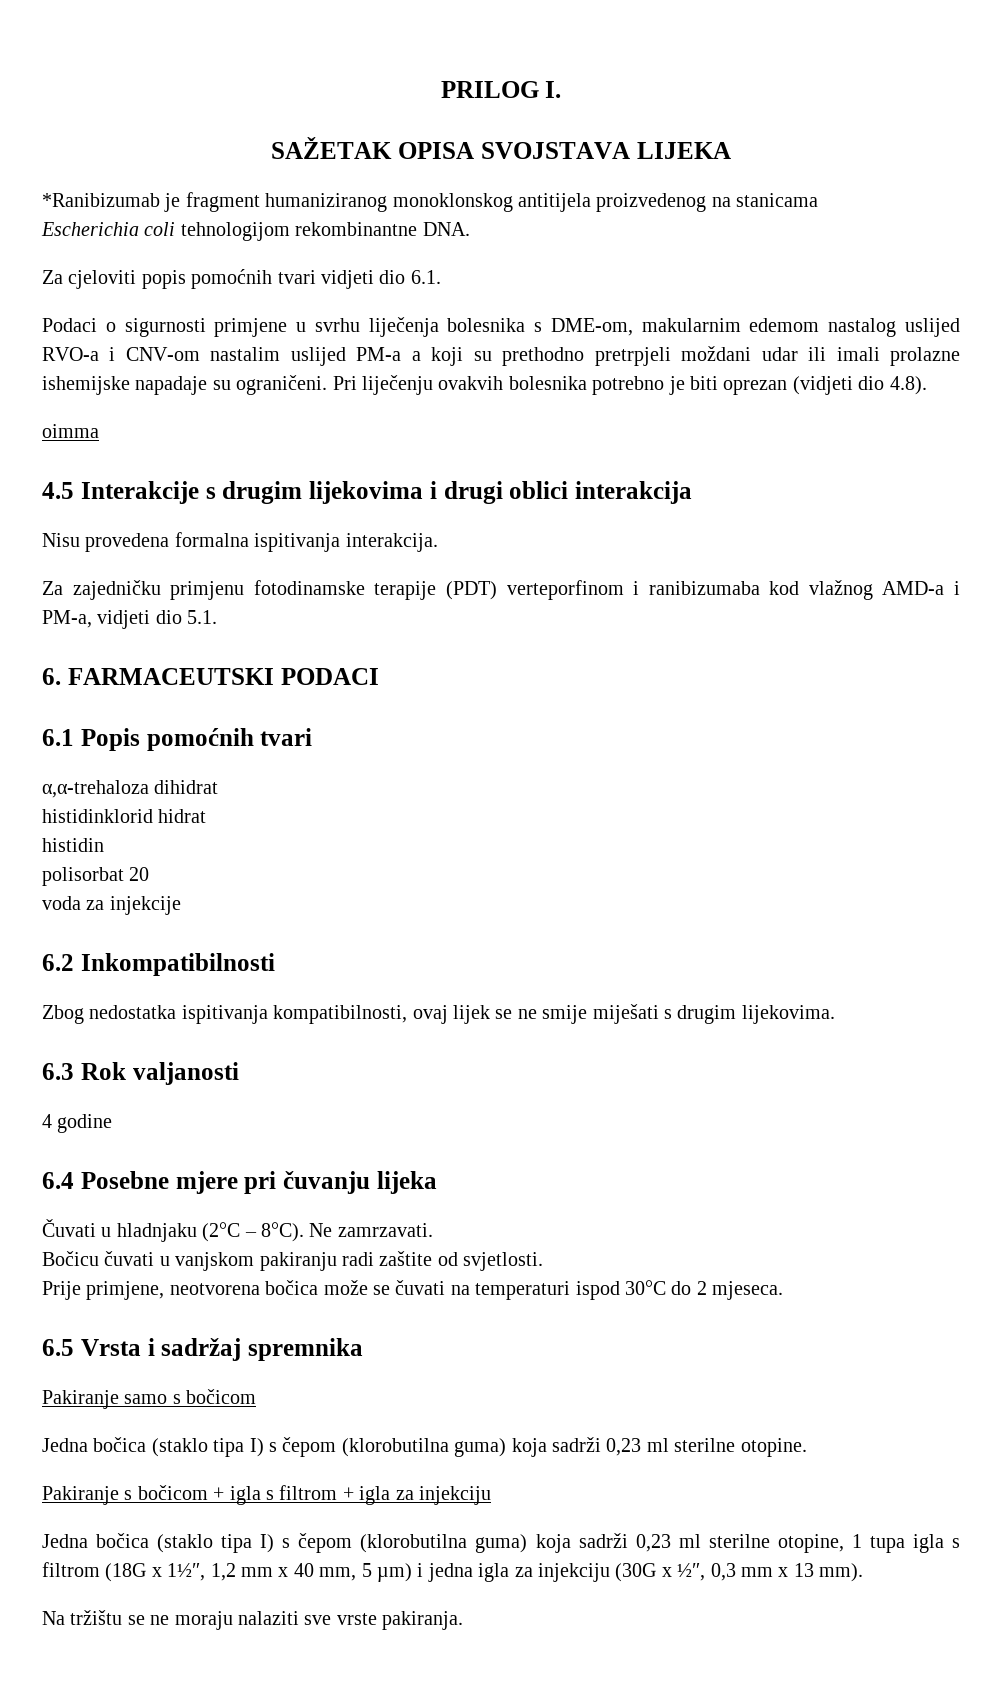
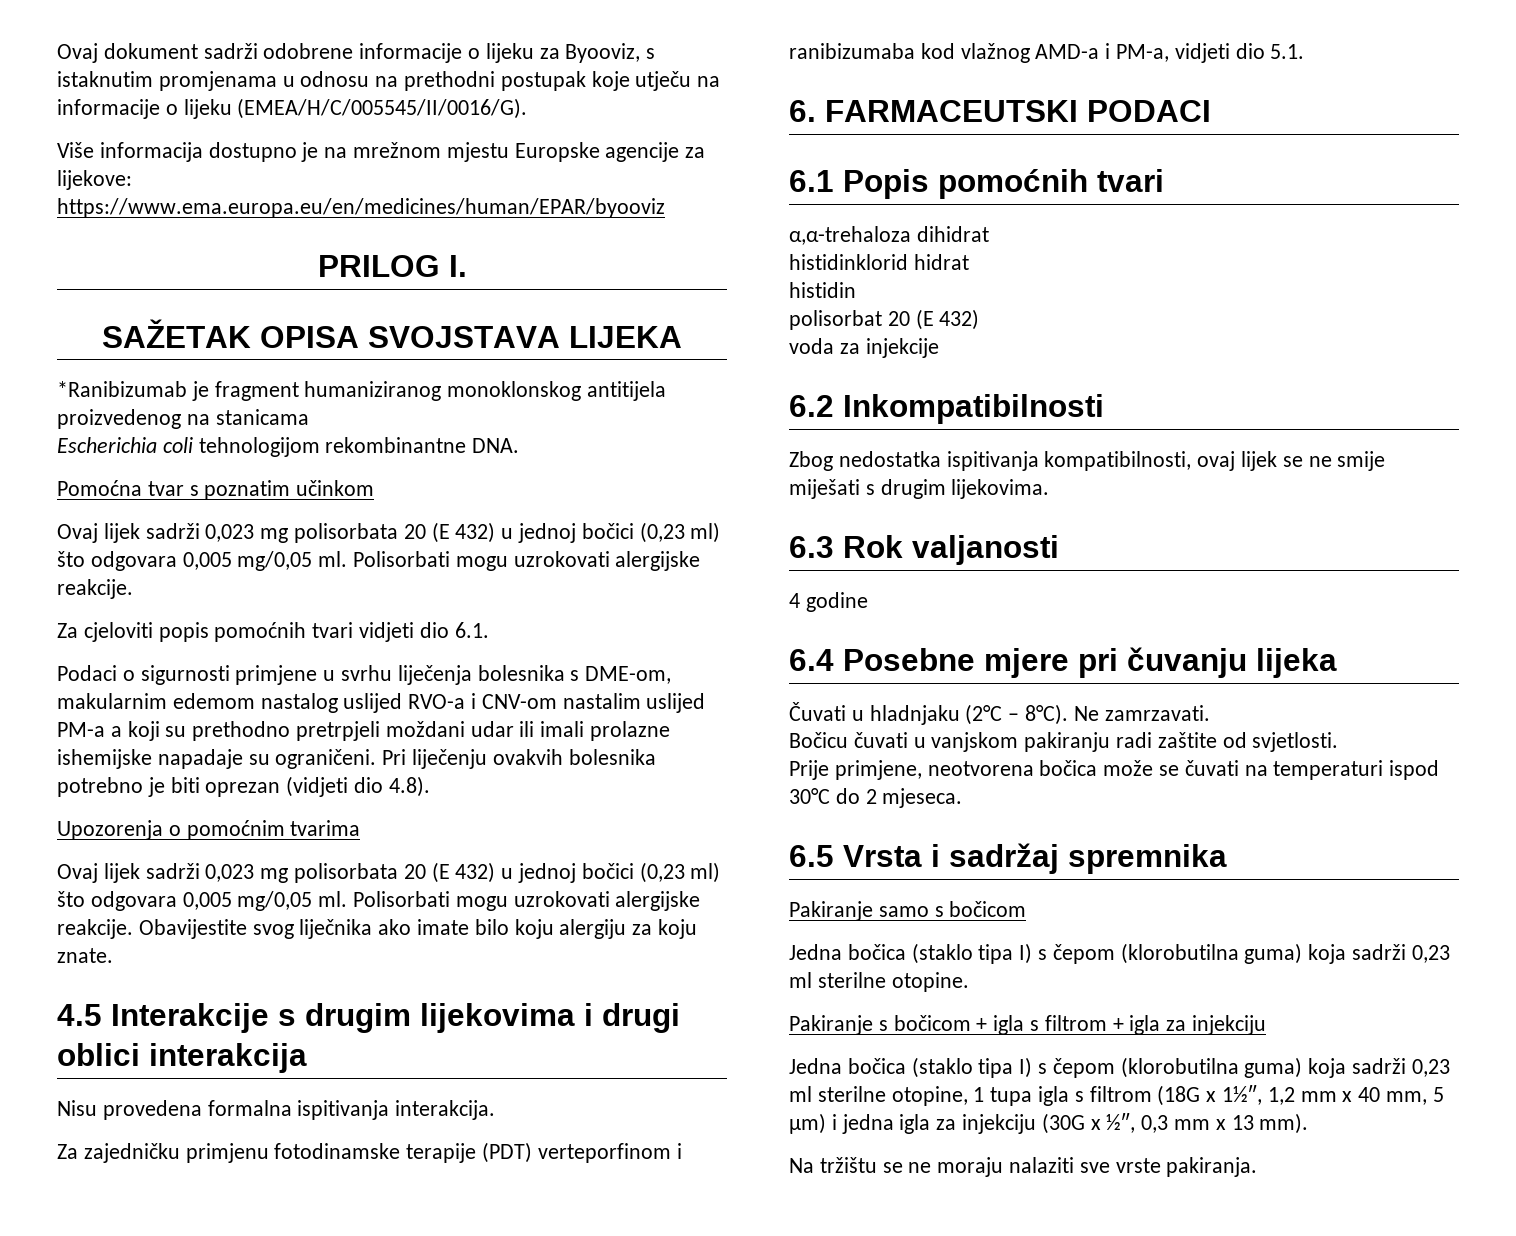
+ Ovaj dokument sadrži odobrene informacije o lijeku za Byooviz, s istaknutim promjenama u odnosu na prethodni postupak koje utječu na informacije o lijeku (EMEA/H/C/005545/II/0016/G).
+ Više informacija dostupno je na mrežnom mjestu Europske agencije za lijekove: https://www.ema.europa.eu/en/medicines/human/EPAR/byooviz
+ Pomoćna tvar s poznatim učinkom
+ Ovaj lijek sadrži 0,023 mg polisorbata 20 (E 432) u jednoj bočici (0,23 ml) što odgovara 0,005 mg/0,05 ml. Polisorbati mogu uzrokovati alergijske reakcije.
- oimma
+ Upozorenja o pomoćnim tvarima
+ Ovaj lijek sadrži 0,023 mg polisorbata 20 (E 432) u jednoj bočici (0,23 ml) što odgovara 0,005 mg/0,05 ml. Polisorbati mogu uzrokovati alergijske reakcije. Obavijestite svog liječnika ako imate bilo koju alergiju za koju znate.
- polisorbat 20
+ polisorbat 20 (E 432)

